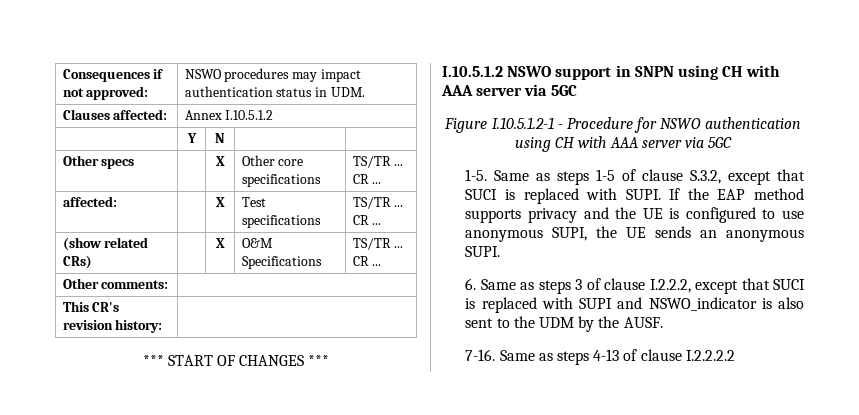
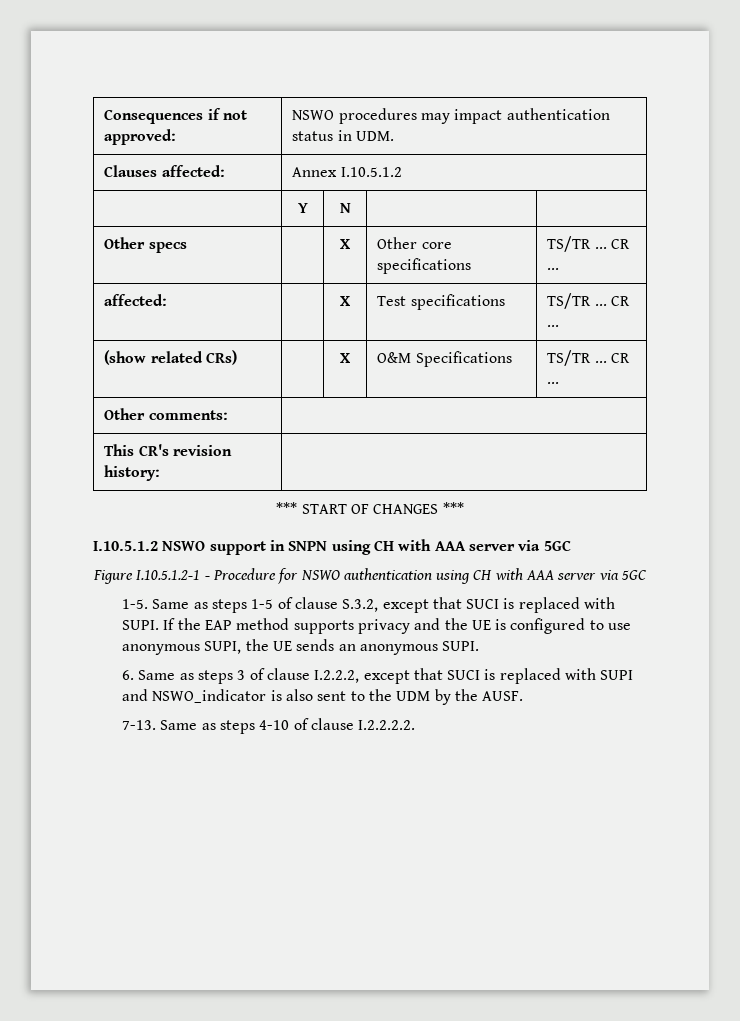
- 7-16. Same as steps 4-13 of clause I.2.2.2.2
+ 7-13. Same as steps 4-10 of clause I.2.2.2.2.

